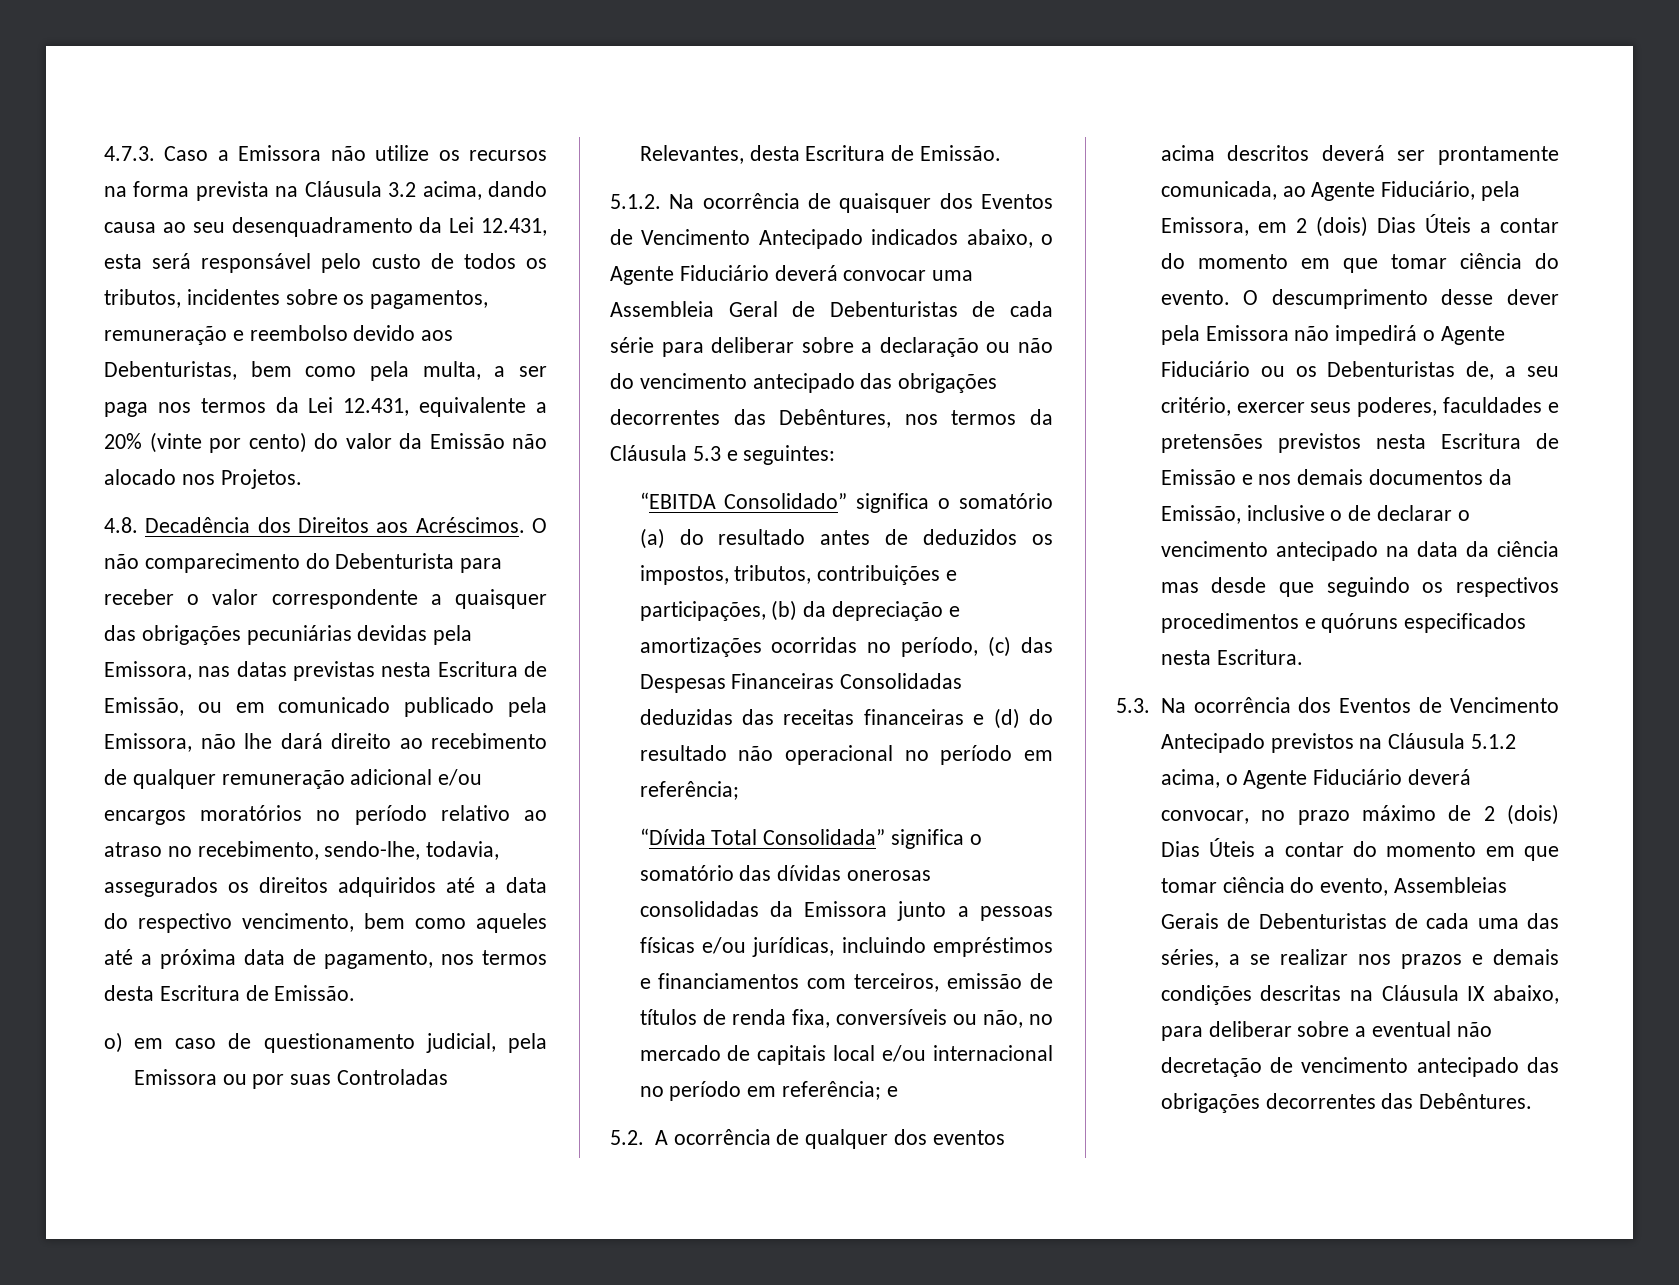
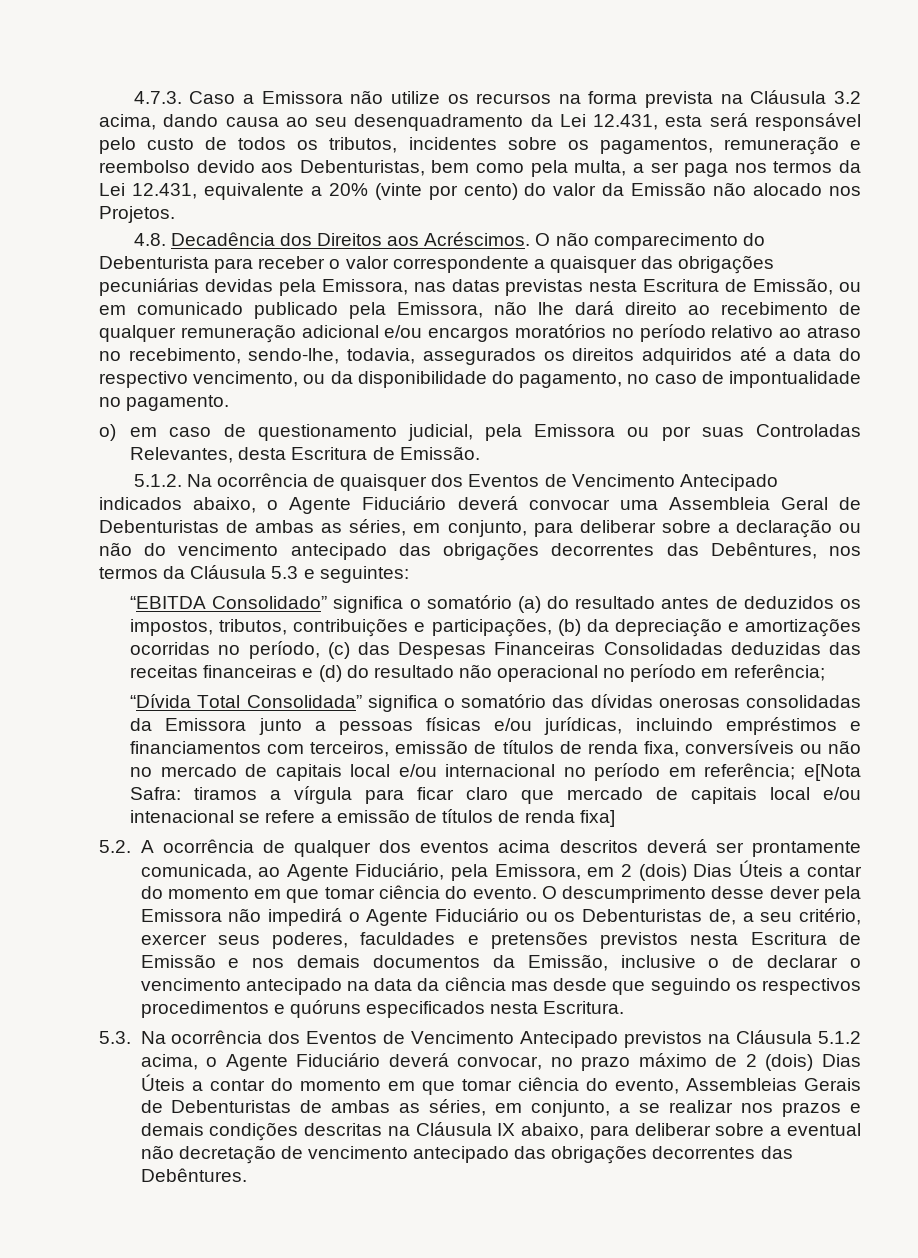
- O não comparecimento do Debenturista para receber o valor correspondente a quaisquer das obrigações pecuniárias devidas pela Emissora, nas datas previstas nesta Escritura de Emissão, ou em comunicado publicado pela Emissora, não lhe dará direito ao recebimento de qualquer remuneração adicional e/ou encargos moratórios no período relativo ao atraso no recebimento, sendo-lhe, todavia, assegurados os direitos adquiridos até a data do respectivo vencimento, bem como aqueles até a próxima data de pagamento, nos termos desta Escritura de Emissão.
+ O não comparecimento do Debenturista para receber o valor correspondente a quaisquer das obrigações pecuniárias devidas pela Emissora, nas datas previstas nesta Escritura de Emissão, ou em comunicado publicado pela Emissora, não lhe dará direito ao recebimento de qualquer remuneração adicional e/ou encargos moratórios no período relativo ao atraso no recebimento, sendo-lhe, todavia, assegurados os direitos adquiridos até a data do respectivo vencimento, ou da disponibilidade do pagamento, no caso de impontualidade no pagamento.
- 5.1.2. Na ocorrência de quaisquer dos Eventos de Vencimento Antecipado indicados abaixo, o Agente Fiduciário deverá convocar uma Assembleia Geral de Debenturistas de cada série para deliberar sobre a declaração ou não do vencimento antecipado das obrigações decorrentes das Debêntures, nos termos da Cláusula 5.3 e seguintes:
+ 5.1.2. Na ocorrência de quaisquer dos Eventos de Vencimento Antecipado indicados abaixo, o Agente Fiduciário deverá convocar uma Assembleia Geral de Debenturistas de ambas as séries, em conjunto, para deliberar sobre a declaração ou não do vencimento antecipado das obrigações decorrentes das Debêntures, nos termos da Cláusula 5.3 e seguintes:
- “Dívida Total Consolidada” significa o somatório das dívidas onerosas consolidadas da Emissora junto a pessoas físicas e/ou jurídicas, incluindo empréstimos e financiamentos com terceiros, emissão de títulos de renda fixa, conversíveis ou não, no mercado de capitais local e/ou internacional no período em referência; e
+ “Dívida Total Consolidada” significa o somatório das dívidas onerosas consolidadas da Emissora junto a pessoas físicas e/ou jurídicas, incluindo empréstimos e financiamentos com terceiros, emissão de títulos de renda fixa, conversíveis ou não no mercado de capitais local e/ou internacional no período em referência; e[Nota Safra: tiramos a vírgula para ficar claro que mercado de capitais local e/ou intenacional se refere a emissão de títulos de renda fixa]
- 5.3. Na ocorrência dos Eventos de Vencimento Antecipado previstos na Cláusula 5.1.2 acima, o Agente Fiduciário deverá convocar, no prazo máximo de 2 (dois) Dias Úteis a contar do momento em que tomar ciência do evento, Assembleias Gerais de Debenturistas de cada uma das séries, a se realizar nos prazos e demais condições descritas na Cláusula IX abaixo, para deliberar sobre a eventual não decretação de vencimento antecipado das obrigações decorrentes das Debêntures.
+ 5.3. Na ocorrência dos Eventos de Vencimento Antecipado previstos na Cláusula 5.1.2 acima, o Agente Fiduciário deverá convocar, no prazo máximo de 2 (dois) Dias Úteis a contar do momento em que tomar ciência do evento, Assembleias Gerais de Debenturistas de ambas as séries, em conjunto, a se realizar nos prazos e demais condições descritas na Cláusula IX abaixo, para deliberar sobre a eventual não decretação de vencimento antecipado das obrigações decorrentes das Debêntures.

